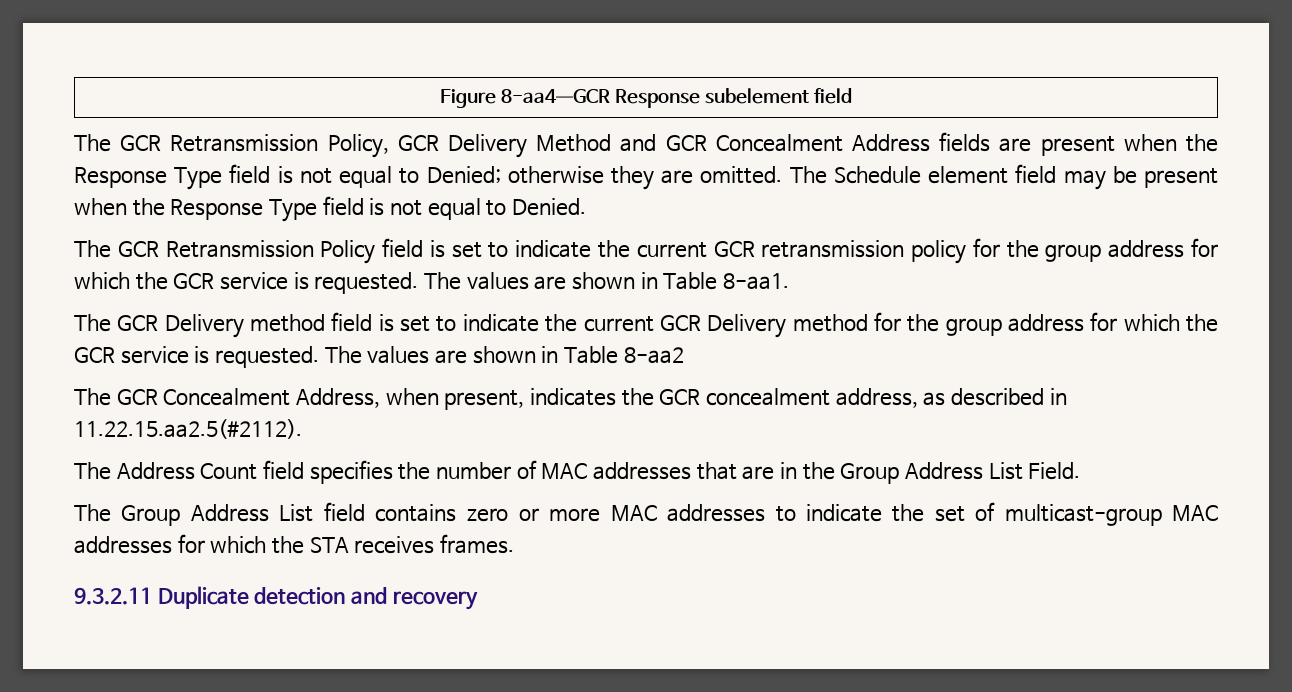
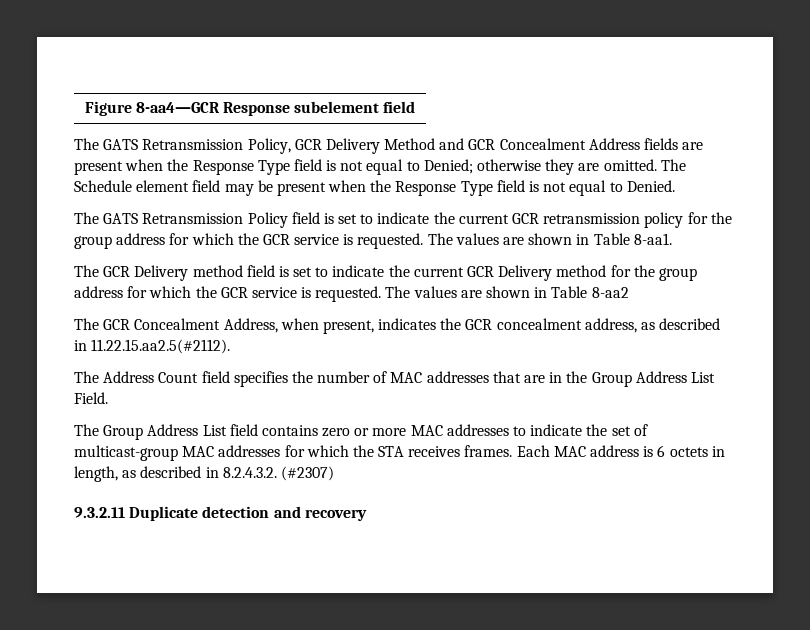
- The GCR Retransmission Policy, GCR Delivery Method and GCR Concealment Address fields are present when the Response Type field is not equal to Denied; otherwise they are omitted.
+ The GATS Retransmission Policy, GCR Delivery Method and GCR Concealment Address fields are present when the Response Type field is not equal to Denied; otherwise they are omitted.
- The GCR Retransmission Policy field is set to indicate the current GCR retransmission policy for the group address for which the GCR service is requested.
+ The GATS Retransmission Policy field is set to indicate the current GCR retransmission policy for the group address for which the GCR service is requested.
+ Each MAC address is 6 octets in length, as described in 8.2.4.3.2. (#2307)

